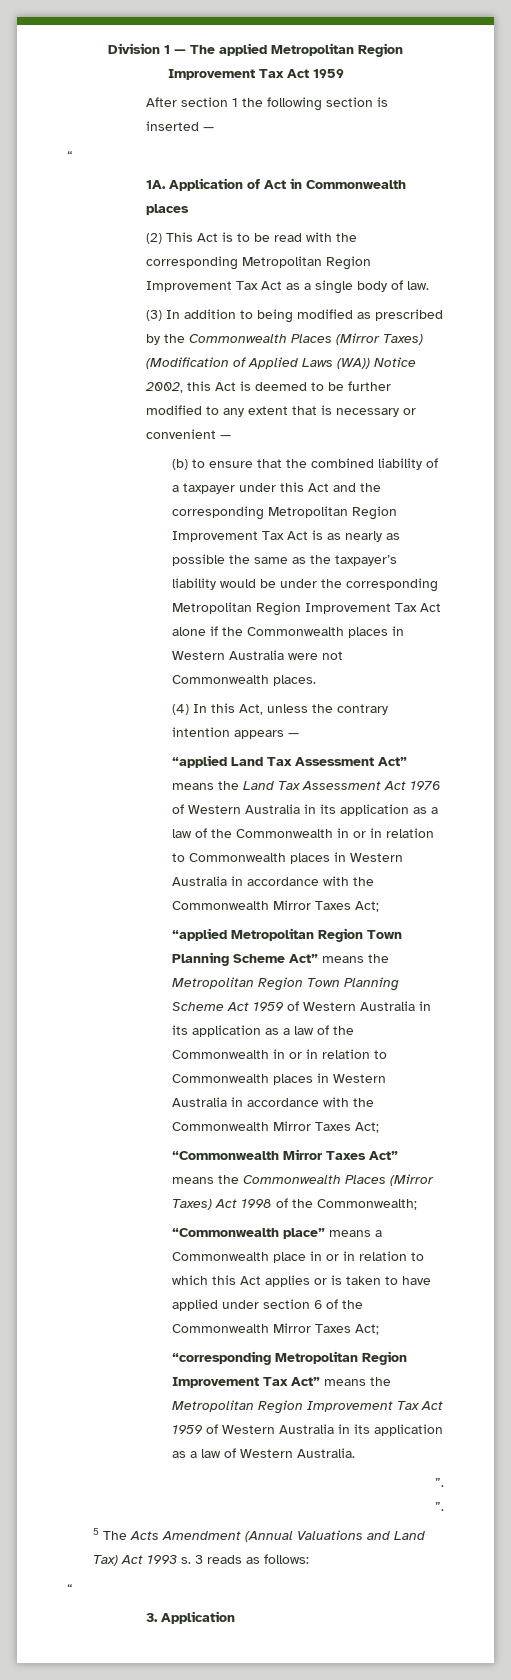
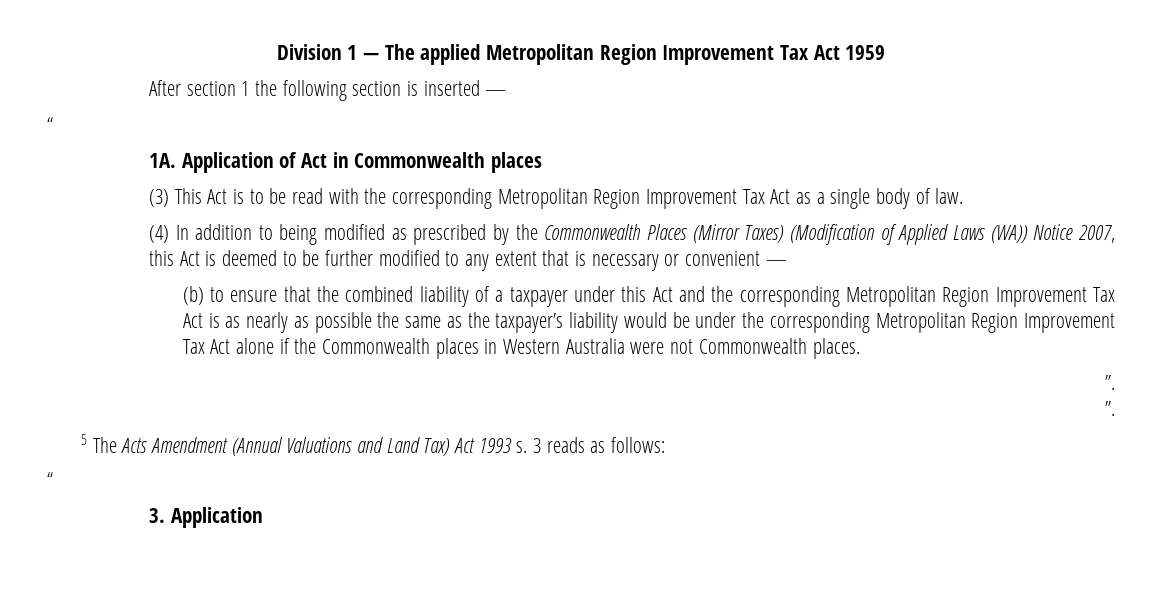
- (2) This Act is to be read with the corresponding Metropolitan Region Improvement Tax Act as a single body of law.
+ (3) This Act is to be read with the corresponding Metropolitan Region Improvement Tax Act as a single body of law.
- (3) In addition to being modified as prescribed by the Commonwealth Places (Mirror Taxes) (Modification of Applied Laws (WA)) Notice 2002, this Act is deemed to be further modified to any extent that is necessary or convenient —
+ (4) In addition to being modified as prescribed by the Commonwealth Places (Mirror Taxes) (Modification of Applied Laws (WA)) Notice 2007, this Act is deemed to be further modified to any extent that is necessary or convenient —
- (4) In this Act, unless the contrary intention appears —
- “applied Land Tax Assessment Act” means the Land Tax Assessment Act 1976 of Western Australia in its application as a law of the Commonwealth in or in relation to Commonwealth places in Western Australia in accordance with the Commonwealth Mirror Taxes Act;
- “applied Metropolitan Region Town Planning Scheme Act” means the Metropolitan Region Town Planning Scheme Act 1959 of Western Australia in its application as a law of the Commonwealth in or in relation to Commonwealth places in Western Australia in accordance with the Commonwealth Mirror Taxes Act;
- “Commonwealth Mirror Taxes Act” means the Commonwealth Places (Mirror Taxes) Act 1998 of the Commonwealth;
- “Commonwealth place” means a Commonwealth place in or in relation to which this Act applies or is taken to have applied under section 6 of the Commonwealth Mirror Taxes Act;
- “corresponding Metropolitan Region Improvement Tax Act” means the Metropolitan Region Improvement Tax Act 1959 of Western Australia in its application as a law of Western Australia.

